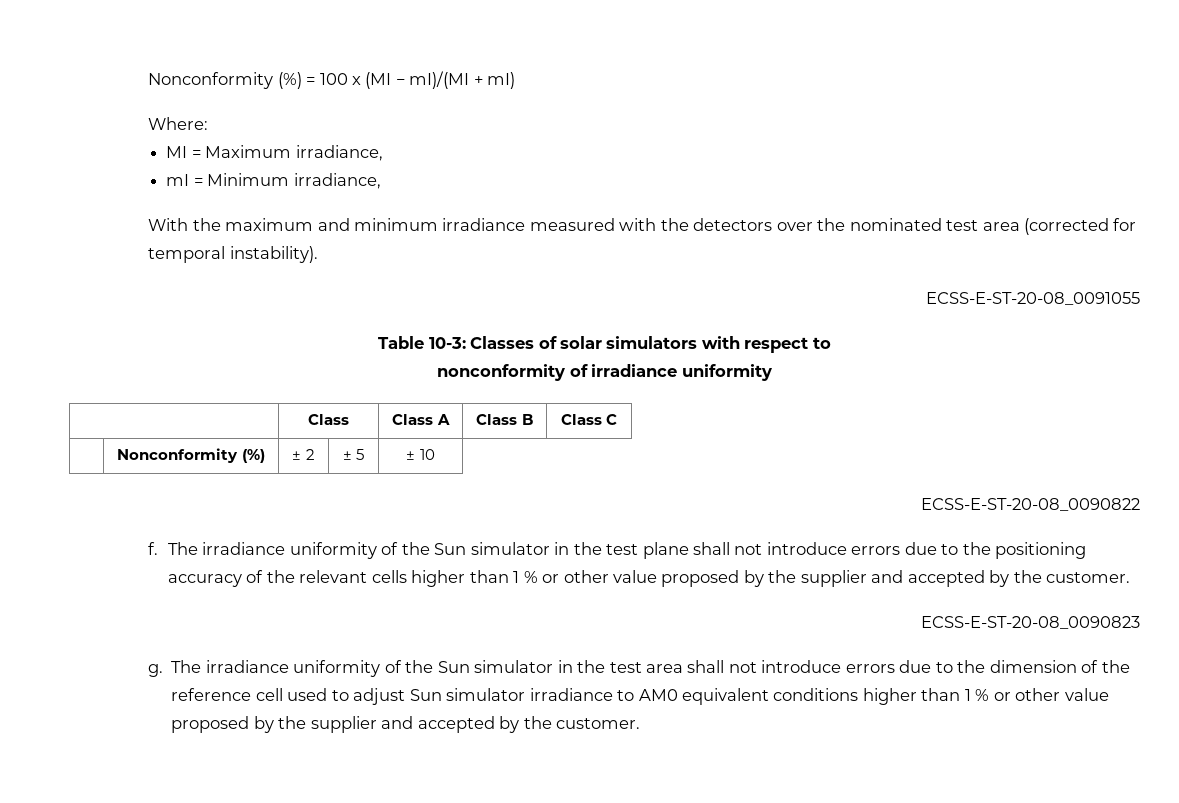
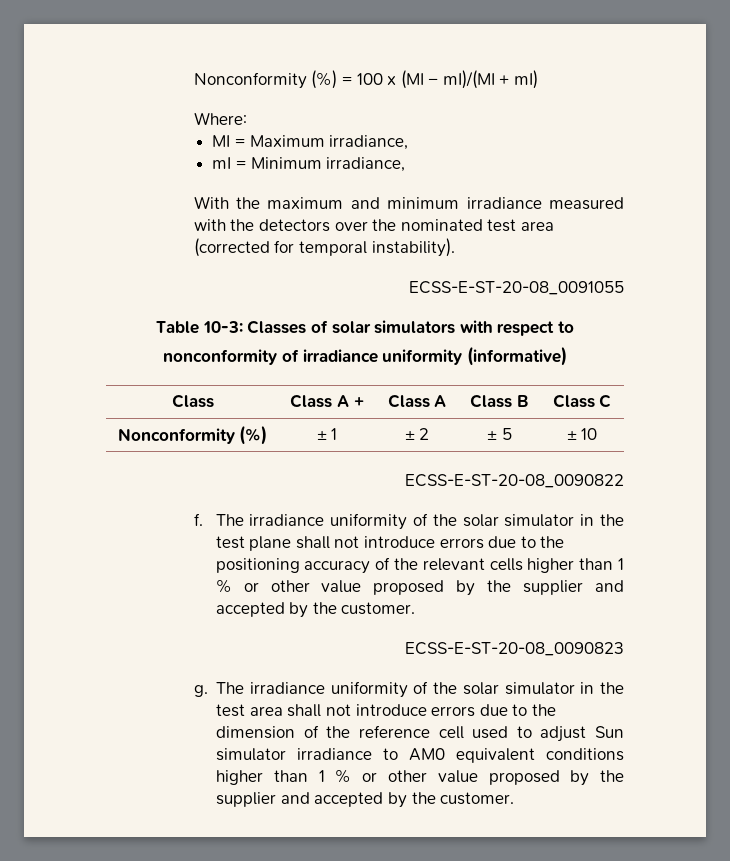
- nonconformity of irradiance uniformity
- | Class | Class A | Class B | Class C
+ nonconformity of irradiance uniformity (informative)
+ Class | Class A + | Class A | Class B | Class C
- | Nonconformity (%) | ± 2 | ± 5 | ± 10
+ Nonconformity (%) | ± 1 | ± 2 | ± 5 | ± 10
- The irradiance uniformity of the Sun simulator in the test plane shall not introduce errors due to the positioning accuracy of the relevant cells higher than 1 % or other value proposed by the supplier and accepted by the customer.
+ The irradiance uniformity of the solar simulator in the test plane shall not introduce errors due to the positioning accuracy of the relevant cells higher than 1 % or other value proposed by the supplier and accepted by the customer.
- The irradiance uniformity of the Sun simulator in the test area shall not introduce errors due to the dimension of the reference cell used to adjust Sun simulator irradiance to AM0 equivalent conditions higher than 1 % or other value proposed by the supplier and accepted by the customer.
+ The irradiance uniformity of the solar simulator in the test area shall not introduce errors due to the dimension of the reference cell used to adjust Sun simulator irradiance to AM0 equivalent conditions higher than 1 % or other value proposed by the supplier and accepted by the customer.

